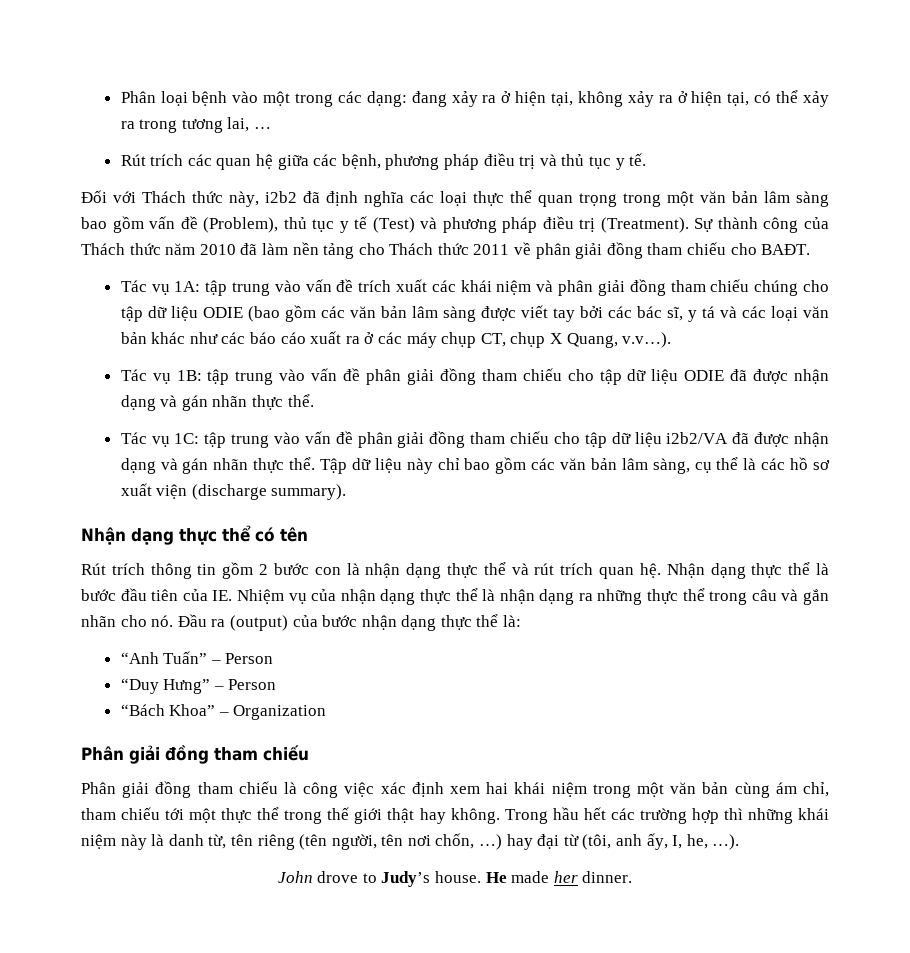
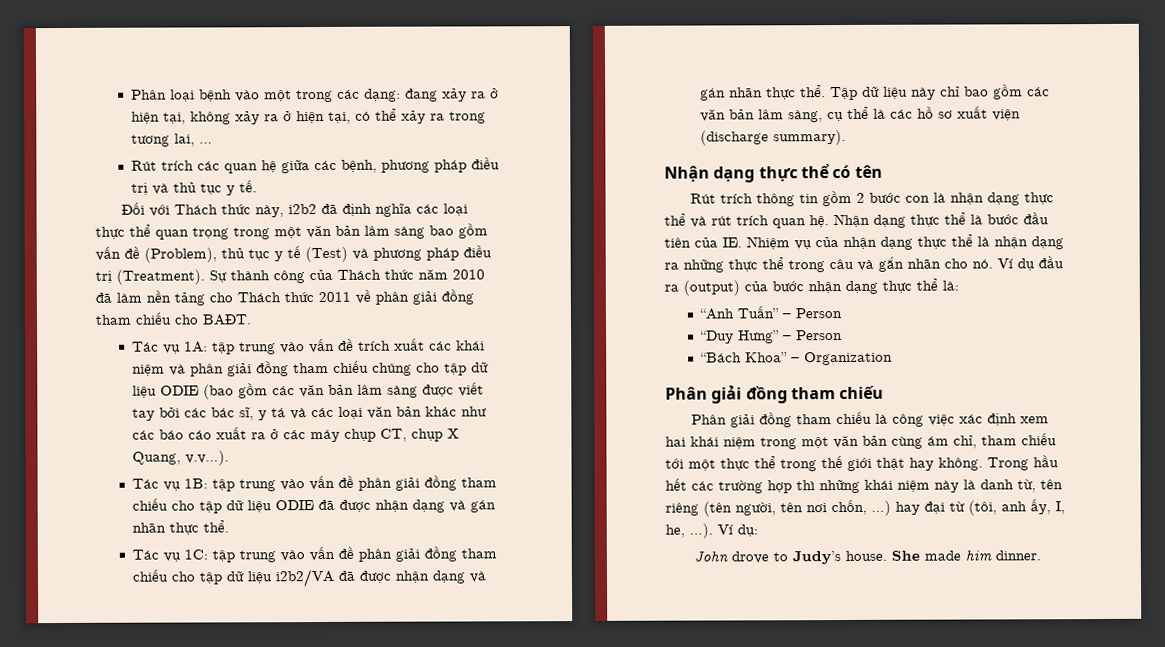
- Đầu ra (output) của bước nhận dạng thực thể là:
+ Ví dụ đầu ra (output) của bước nhận dạng thực thể là:
+ Ví dụ:
- He made her dinner.
+ She made him dinner.

